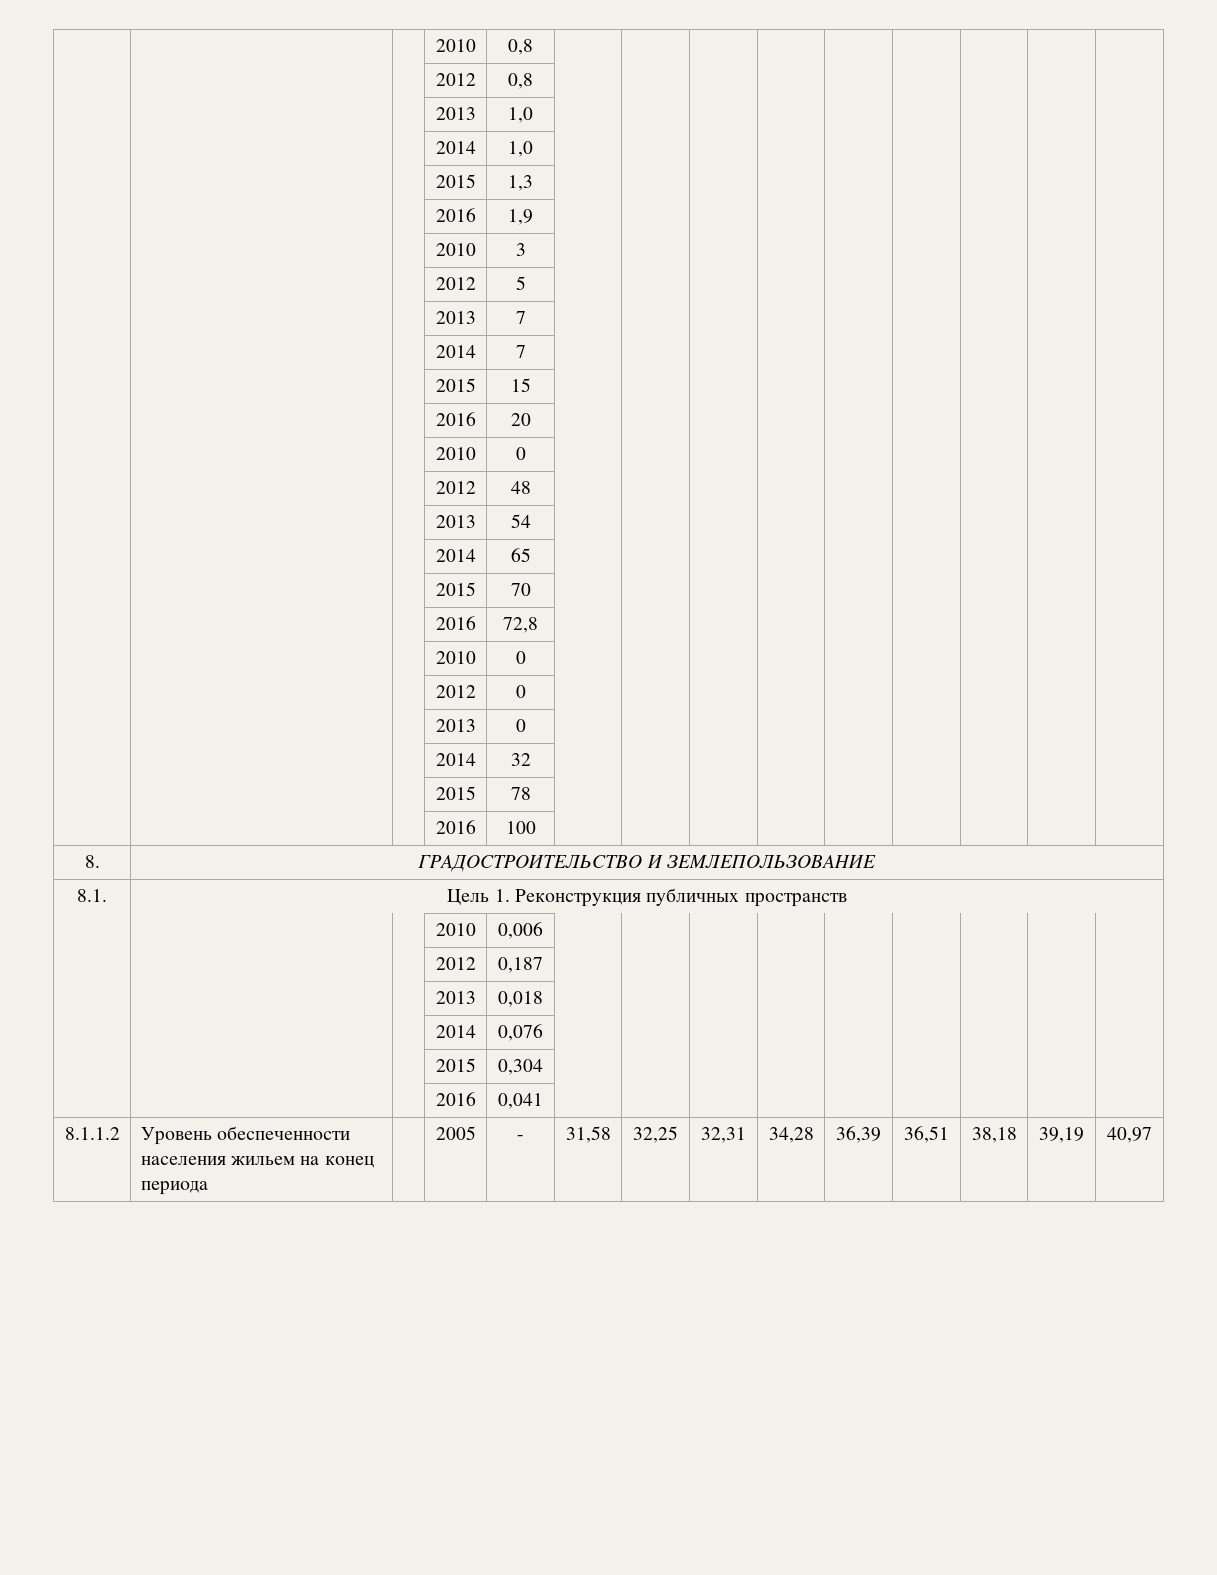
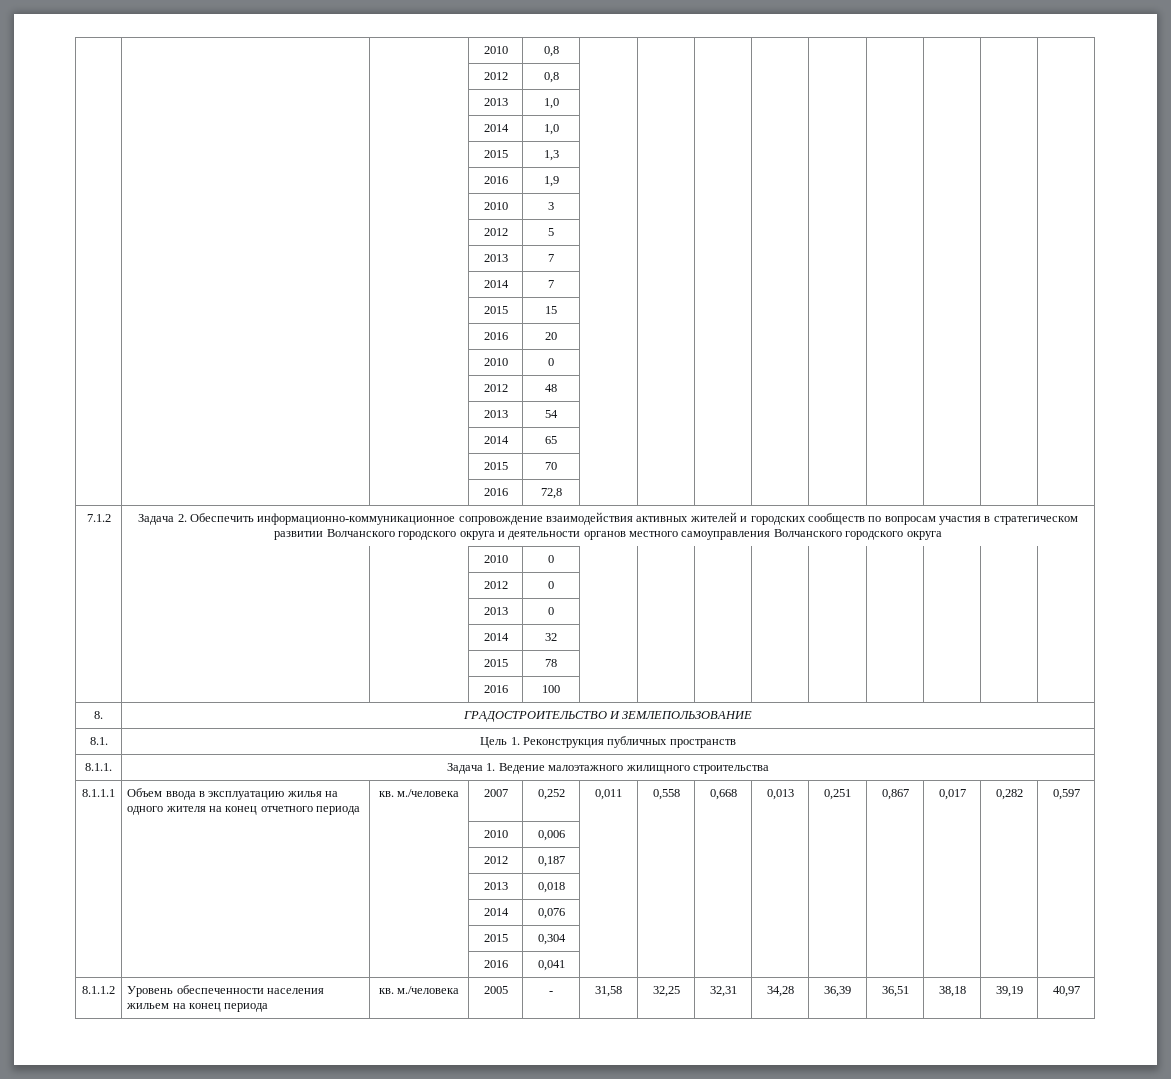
+ 7.1.2 | Задача 2. Обеспечить информационно-коммуникационное сопровождение взаимодействия активных жителей и городских сообществ по вопросам участия в стратегическом развитии Волчанского городского округа и деятельности органов местного самоуправления Волчанского городского округа
+ 8.1.1. | Задача 1. Ведение малоэтажного жилищного строительства
+ 8.1.1.1 | Объем ввода в эксплуатацию жилья на одного жителя на конец отчетного периода | кв. м./человека | 2007 | 0,252 | 0,011 | 0,558 | 0,668 | 0,013 | 0,251 | 0,867 | 0,017 | 0,282 | 0,597
- 8.1.1.2 | Уровень обеспеченности населения жильем на конец периода | | 2005 | - | 31,58 | 32,25 | 32,31 | 34,28 | 36,39 | 36,51 | 38,18 | 39,19 | 40,97
+ 8.1.1.2 | Уровень обеспеченности населения жильем на конец периода | кв. м./человека | 2005 | - | 31,58 | 32,25 | 32,31 | 34,28 | 36,39 | 36,51 | 38,18 | 39,19 | 40,97

